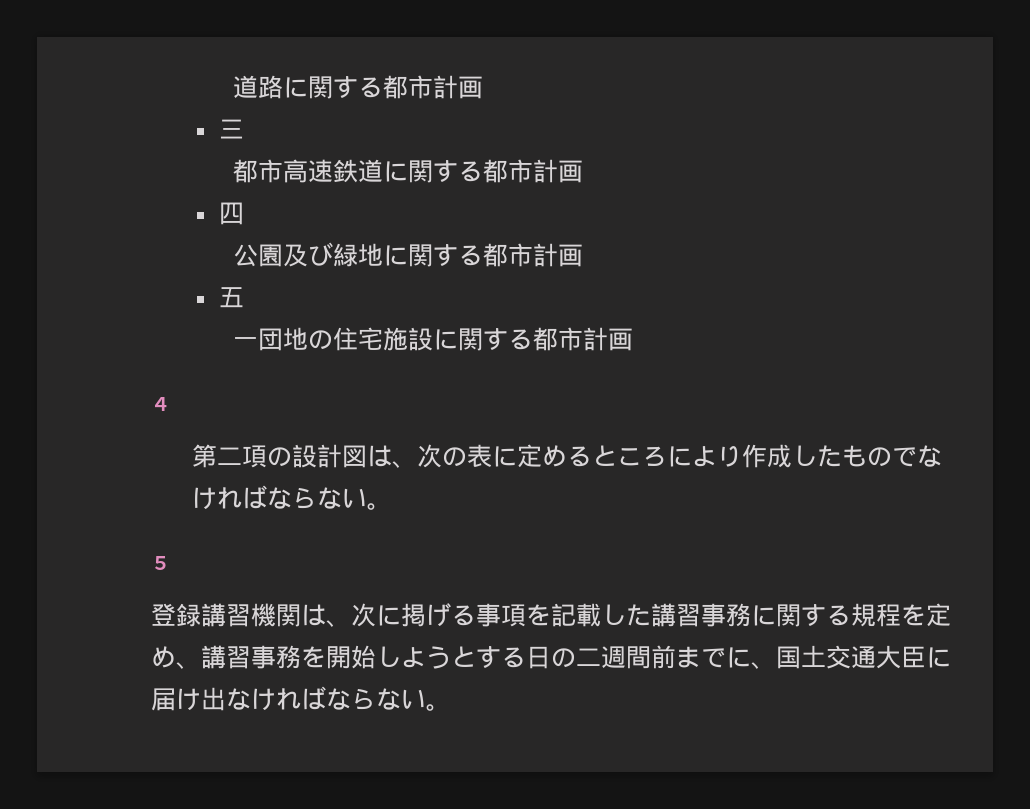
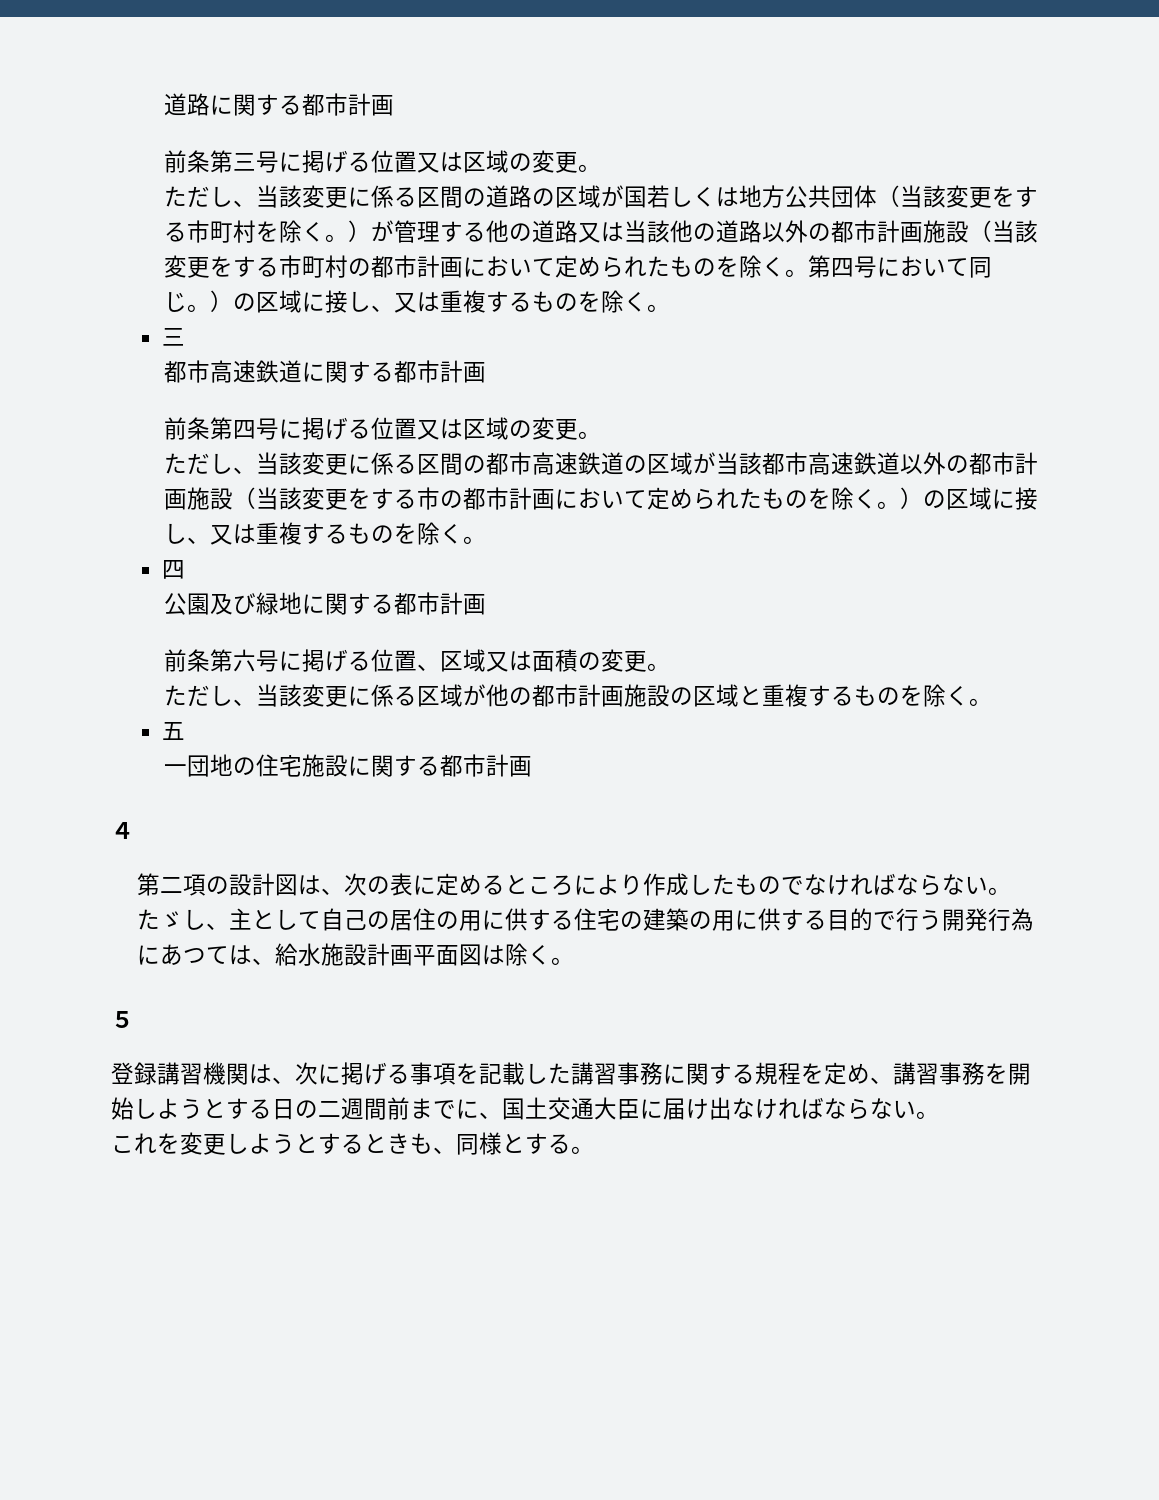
+ 前条第三号に掲げる位置又は区域の変更。
+ ただし、当該変更に係る区間の道路の区域が国若しくは地方公共団体（当該変更をする市町村を除く。）が管理する他の道路又は当該他の道路以外の都市計画施設（当該変更をする市町村の都市計画において定められたものを除く。第四号において同じ。）の区域に接し、又は重複するものを除く。
+ 前条第四号に掲げる位置又は区域の変更。
+ ただし、当該変更に係る区間の都市高速鉄道の区域が当該都市高速鉄道以外の都市計画施設（当該変更をする市の都市計画において定められたものを除く。）の区域に接し、又は重複するものを除く。
+ 前条第六号に掲げる位置、区域又は面積の変更。
+ ただし、当該変更に係る区域が他の都市計画施設の区域と重複するものを除く。
+ たゞし、主として自己の居住の用に供する住宅の建築の用に供する目的で行う開発行為にあつては、給水施設計画平面図は除く。
+ これを変更しようとするときも、同様とする。

